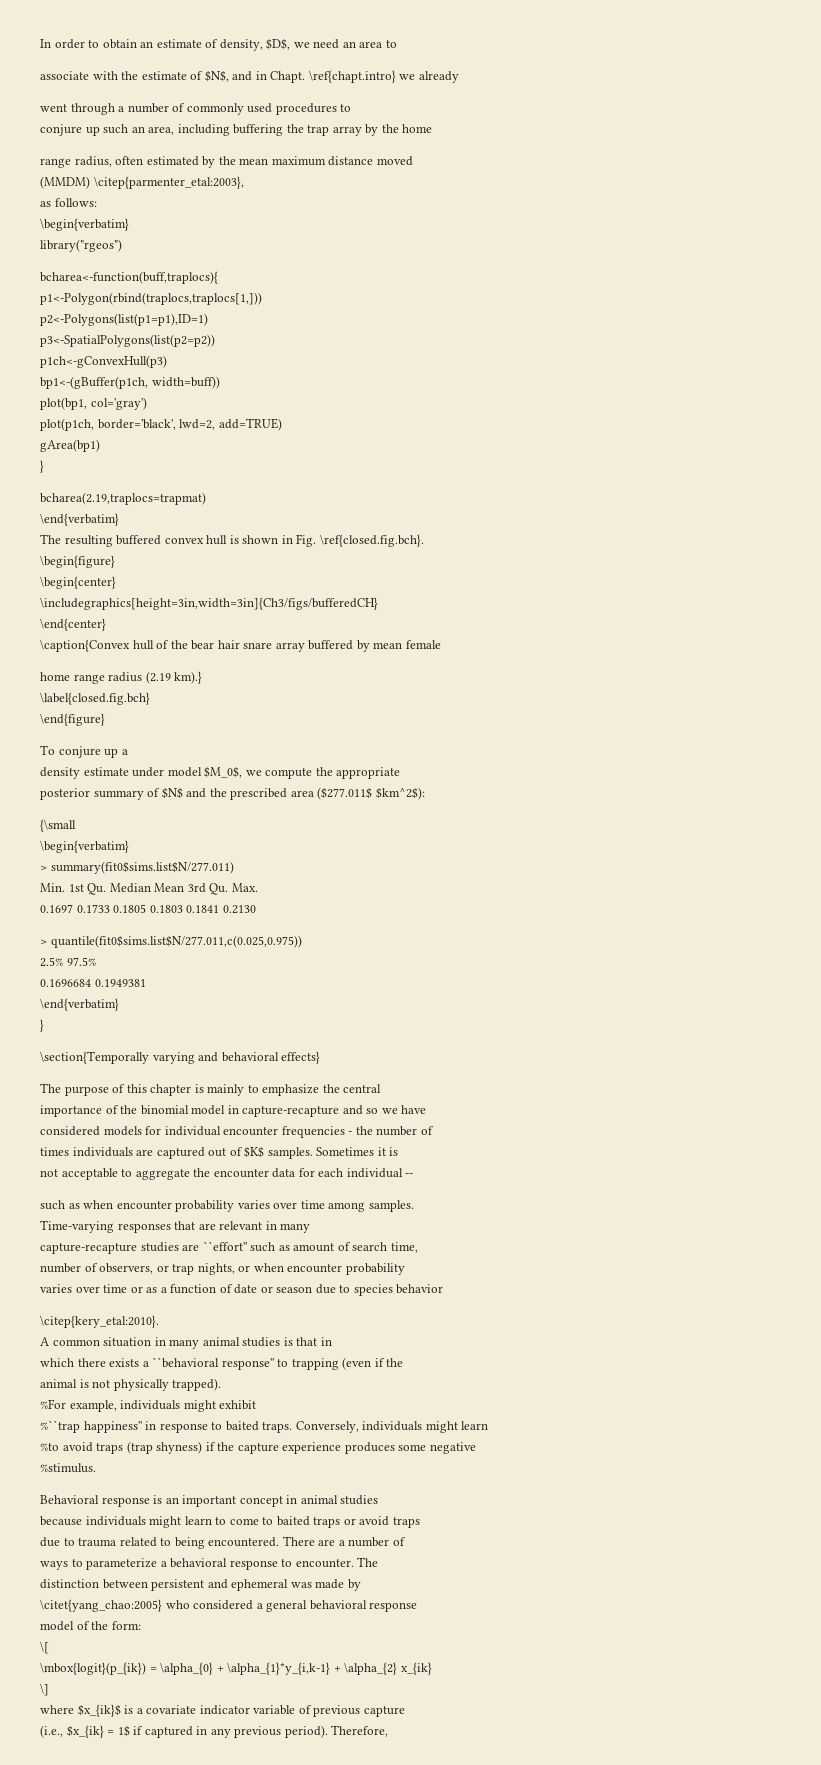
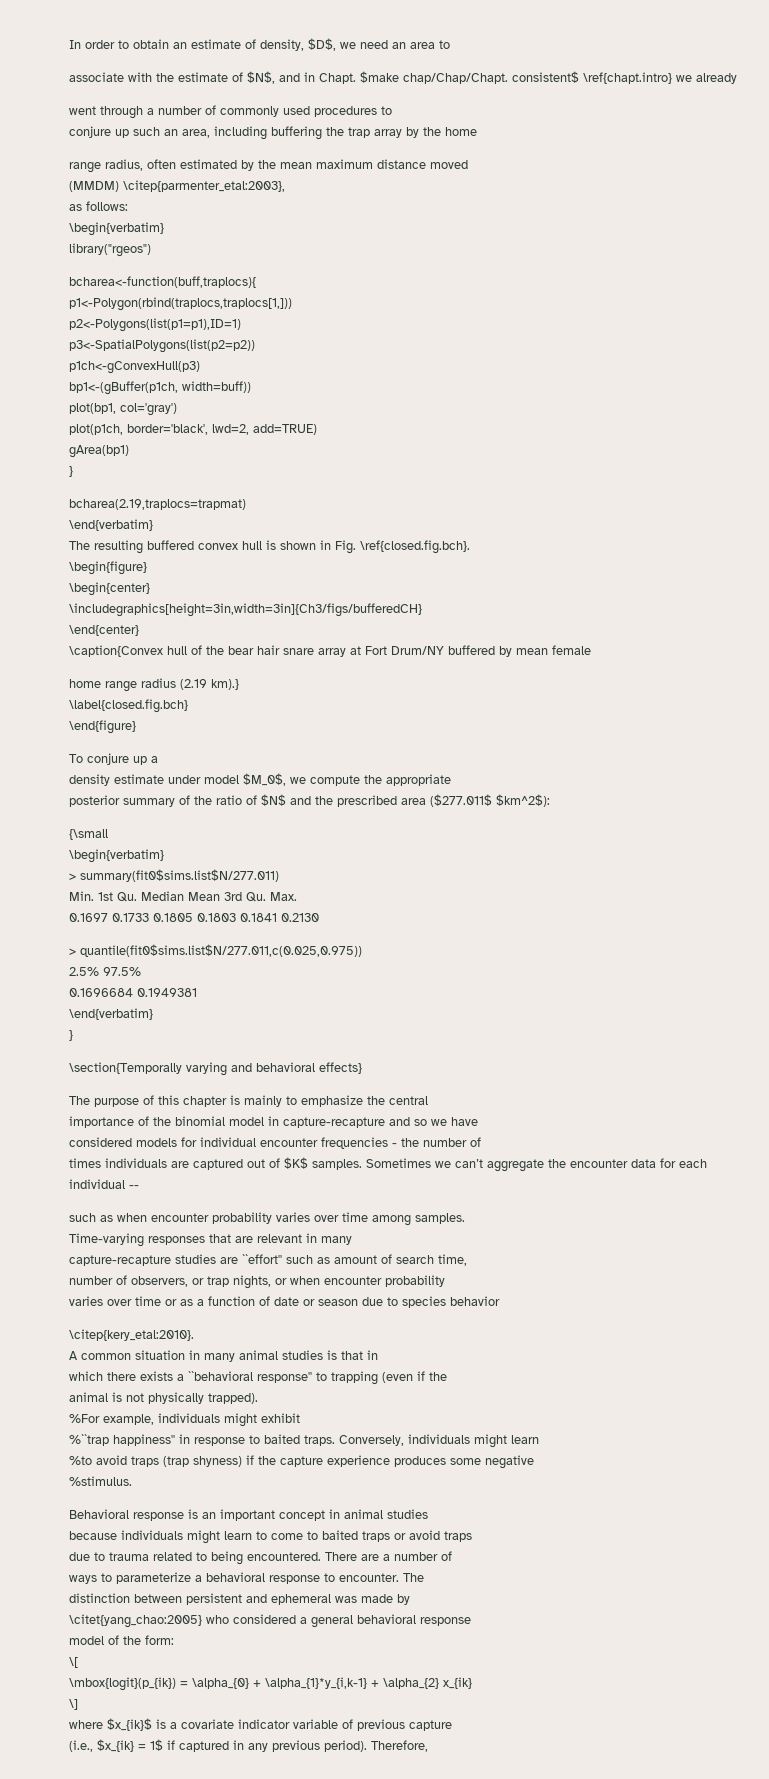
- \ref{chapt.intro} we already
+ $make chap/Chap/Chapt. consistent$ \ref{chapt.intro} we already
- \caption{Convex hull of the bear hair snare array buffered by mean female
+ \caption{Convex hull of the bear hair snare array at Fort Drum/NY buffered by mean female
- posterior summary of $N$ and the prescribed area ($277.011$ $km^2$):
+ posterior summary of the ratio of $N$ and the prescribed area ($277.011$ $km^2$):
- Sometimes it is
- not acceptable to aggregate the encounter data for each individual --
+ Sometimes we can’t aggregate the encounter data for each individual --

